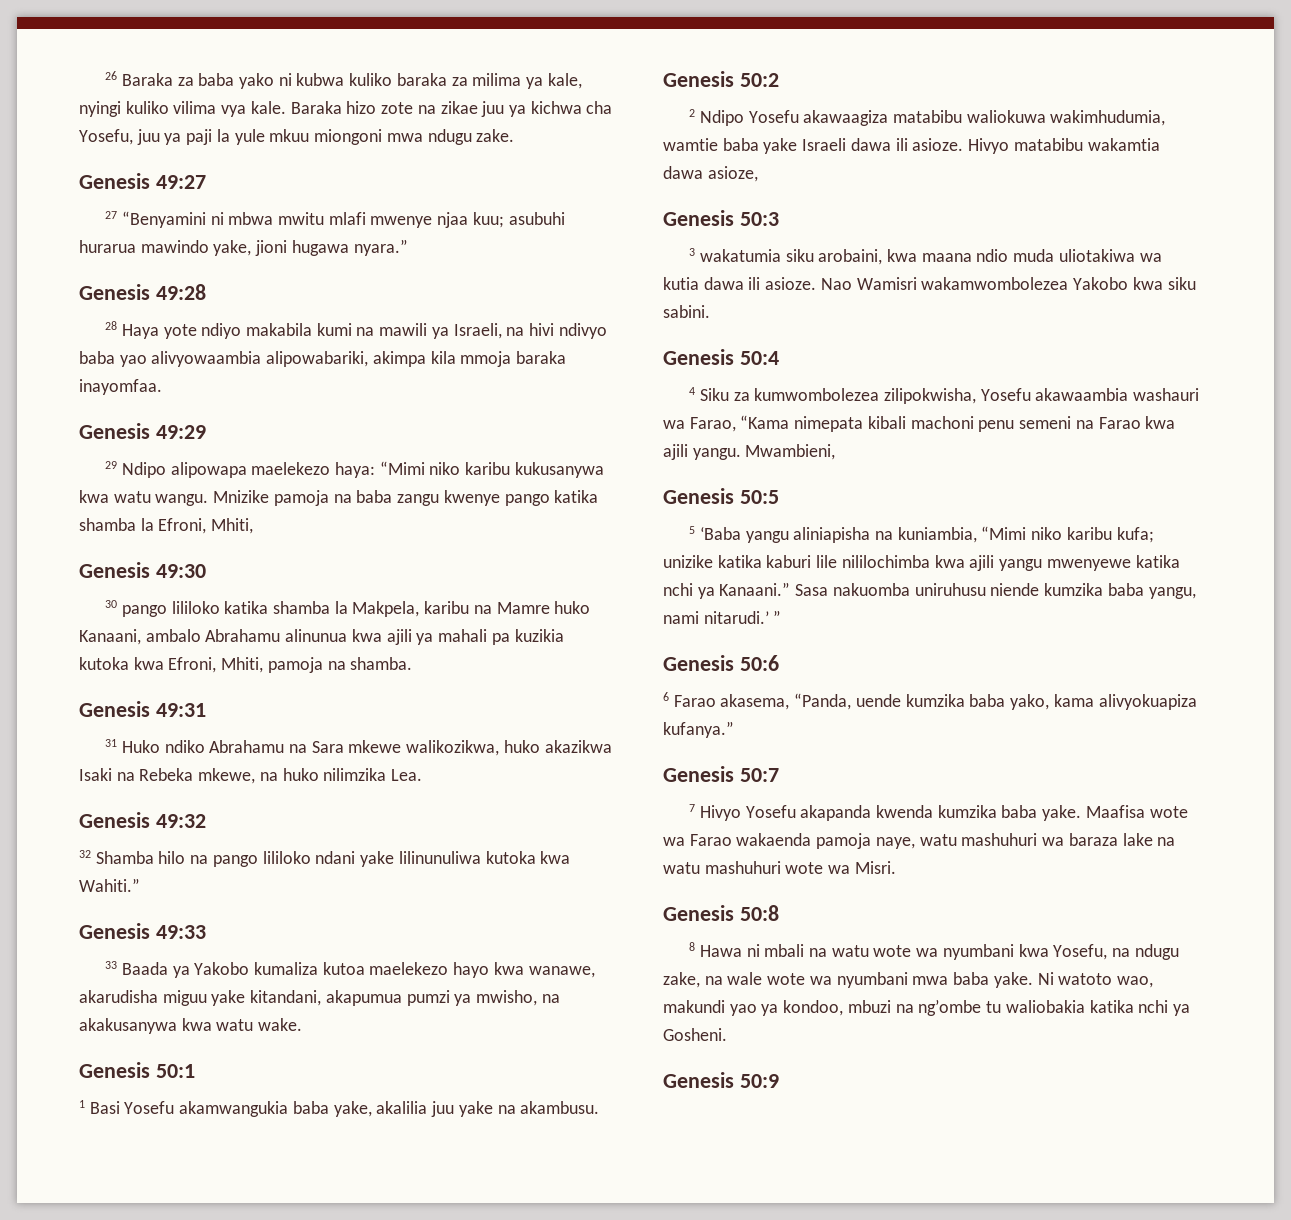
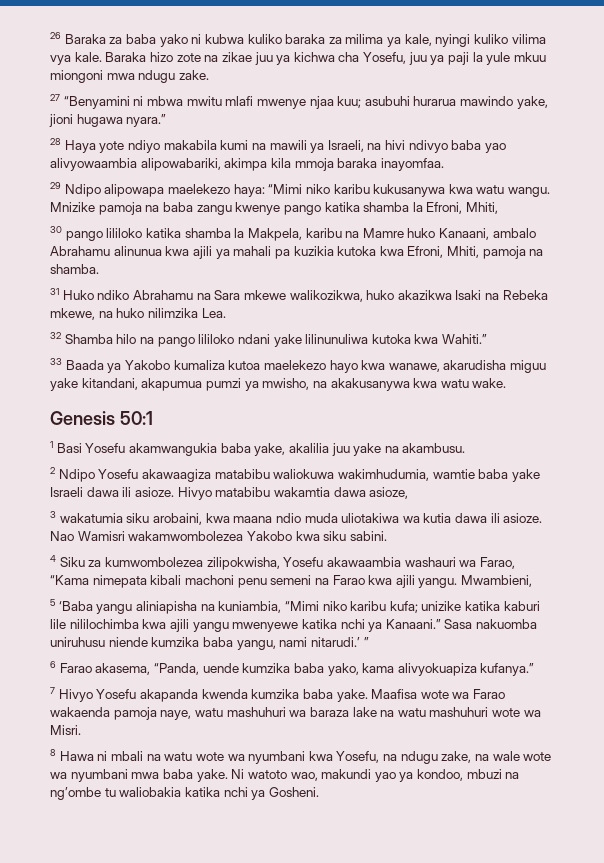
- Genesis 49:27
- Genesis 49:28
- Genesis 49:29
- Genesis 49:30
- Genesis 49:31
- Genesis 49:32
- Genesis 49:33
- Genesis 50:2
- Genesis 50:3
- Genesis 50:4
- Genesis 50:5
- Genesis 50:6
- Genesis 50:7
- Genesis 50:8
- Genesis 50:9

